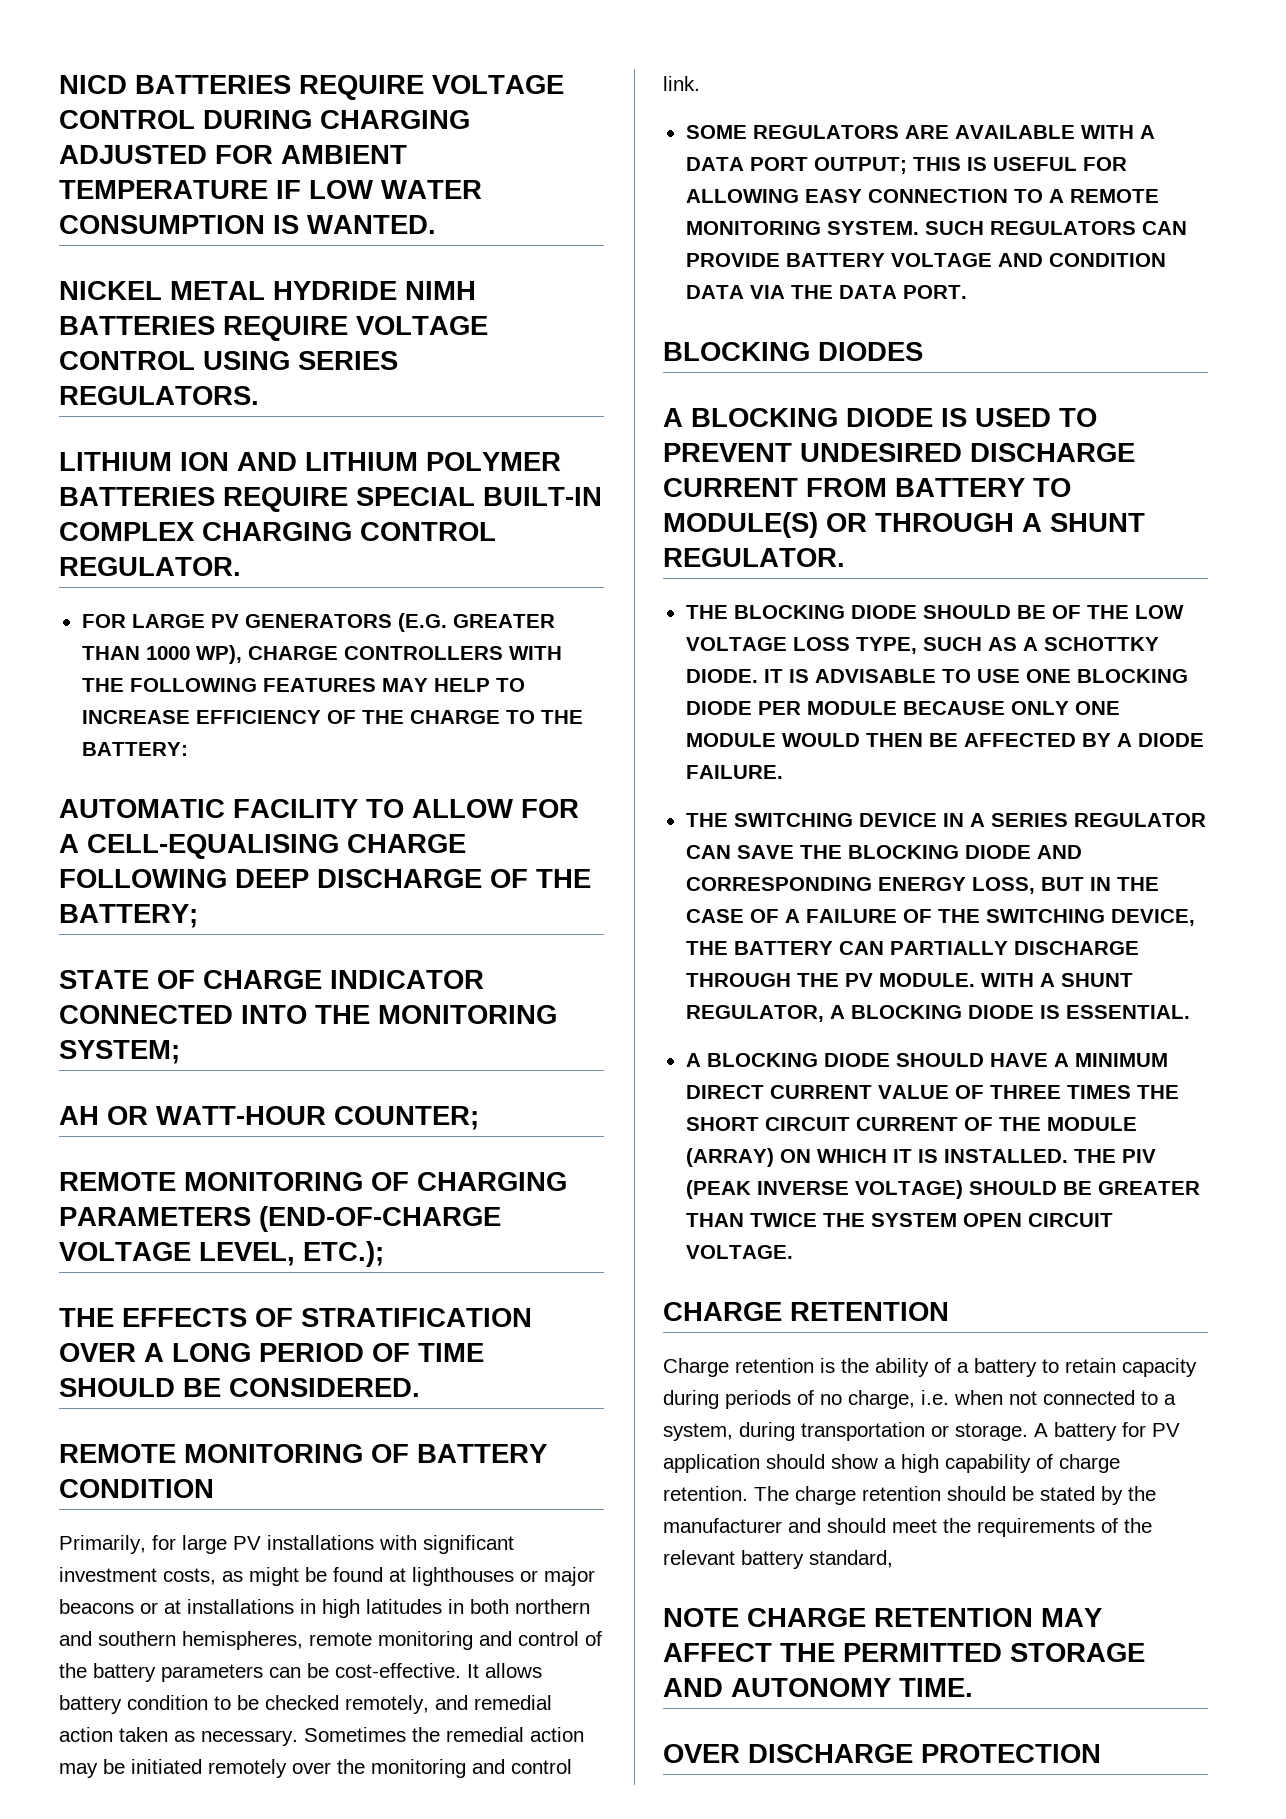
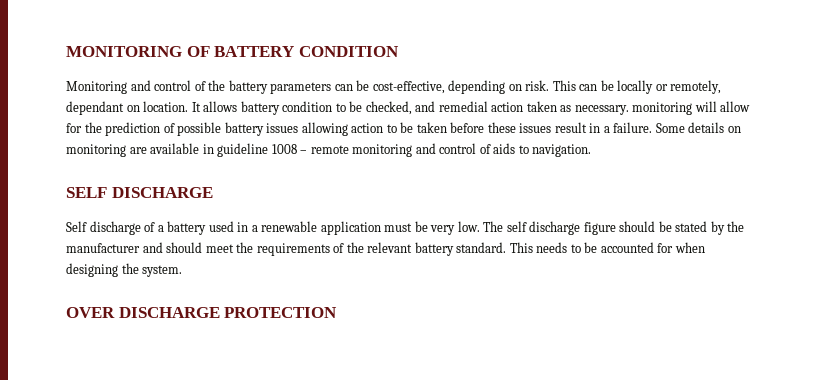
- NICD BATTERIES REQUIRE VOLTAGE CONTROL DURING CHARGING ADJUSTED FOR AMBIENT TEMPERATURE IF LOW WATER CONSUMPTION IS WANTED.
- NICKEL METAL HYDRIDE NIMH BATTERIES REQUIRE VOLTAGE CONTROL USING SERIES REGULATORS.
- LITHIUM ION AND LITHIUM POLYMER BATTERIES REQUIRE SPECIAL BUILT-IN COMPLEX CHARGING CONTROL REGULATOR.
- FOR LARGE PV GENERATORS (E.G. GREATER THAN 1000 WP), CHARGE CONTROLLERS WITH THE FOLLOWING FEATURES MAY HELP TO INCREASE EFFICIENCY OF THE CHARGE TO THE BATTERY:
- AUTOMATIC FACILITY TO ALLOW FOR A CELL-EQUALISING CHARGE FOLLOWING DEEP DISCHARGE OF THE BATTERY;
- STATE OF CHARGE INDICATOR CONNECTED INTO THE MONITORING SYSTEM;
- AH OR WATT-HOUR COUNTER;
- REMOTE MONITORING OF CHARGING PARAMETERS (END-OF-CHARGE VOLTAGE LEVEL, ETC.);
- THE EFFECTS OF STRATIFICATION OVER A LONG PERIOD OF TIME SHOULD BE CONSIDERED.
- REMOTE MONITORING OF BATTERY CONDITION
- Primarily, for large PV installations with significant investment costs, as might be found at lighthouses or major beacons or at installations in high latitudes in both northern and southern hemispheres, remote monitoring and control of the battery parameters can be cost-effective.
+ MONITORING OF BATTERY CONDITION
+ Monitoring and control of the battery parameters can be cost-effective, depending on risk. This can be locally or remotely, dependant on location.
- It allows battery condition to be checked remotely, and remedial action taken as necessary. Sometimes the remedial action may be initiated remotely over the monitoring and control link.
- SOME REGULATORS ARE AVAILABLE WITH A DATA PORT OUTPUT; THIS IS USEFUL FOR ALLOWING EASY CONNECTION TO A REMOTE MONITORING SYSTEM. SUCH REGULATORS CAN PROVIDE BATTERY VOLTAGE AND CONDITION DATA VIA THE DATA PORT.
- BLOCKING DIODES
- A BLOCKING DIODE IS USED TO PREVENT UNDESIRED DISCHARGE CURRENT FROM BATTERY TO MODULE(S) OR THROUGH A SHUNT REGULATOR.
- THE BLOCKING DIODE SHOULD BE OF THE LOW VOLTAGE LOSS TYPE, SUCH AS A SCHOTTKY DIODE. IT IS ADVISABLE TO USE ONE BLOCKING DIODE PER MODULE BECAUSE ONLY ONE MODULE WOULD THEN BE AFFECTED BY A DIODE FAILURE.
- THE SWITCHING DEVICE IN A SERIES REGULATOR CAN SAVE THE BLOCKING DIODE AND CORRESPONDING ENERGY LOSS, BUT IN THE CASE OF A FAILURE OF THE SWITCHING DEVICE, THE BATTERY CAN PARTIALLY DISCHARGE THROUGH THE PV MODULE. WITH A SHUNT REGULATOR, A BLOCKING DIODE IS ESSENTIAL.
- A BLOCKING DIODE SHOULD HAVE A MINIMUM DIRECT CURRENT VALUE OF THREE TIMES THE SHORT CIRCUIT CURRENT OF THE MODULE (ARRAY) ON WHICH IT IS INSTALLED. THE PIV (PEAK INVERSE VOLTAGE) SHOULD BE GREATER THAN TWICE THE SYSTEM OPEN CIRCUIT VOLTAGE.
- CHARGE RETENTION
- Charge retention is the ability of a battery to retain capacity during periods of no charge, i.e. when not connected to a system, during transportation or storage. A battery for PV application should show a high capability of charge retention. The charge retention should be stated by the manufacturer and should meet the requirements of the relevant battery standard,
- NOTE CHARGE RETENTION MAY AFFECT THE PERMITTED STORAGE AND AUTONOMY TIME.
+ It allows battery condition to be checked, and remedial action taken as necessary. monitoring will allow for the prediction of possible battery issues allowing action to be taken before these issues result in a failure. Some details on monitoring are available in guideline 1008 – remote monitoring and control of aids to navigation.
+ SELF DISCHARGE
+ Self discharge of a battery used in a renewable application must be very low. The self discharge figure should be stated by the manufacturer and should meet the requirements of the relevant battery standard. This needs to be accounted for when designing the system.

